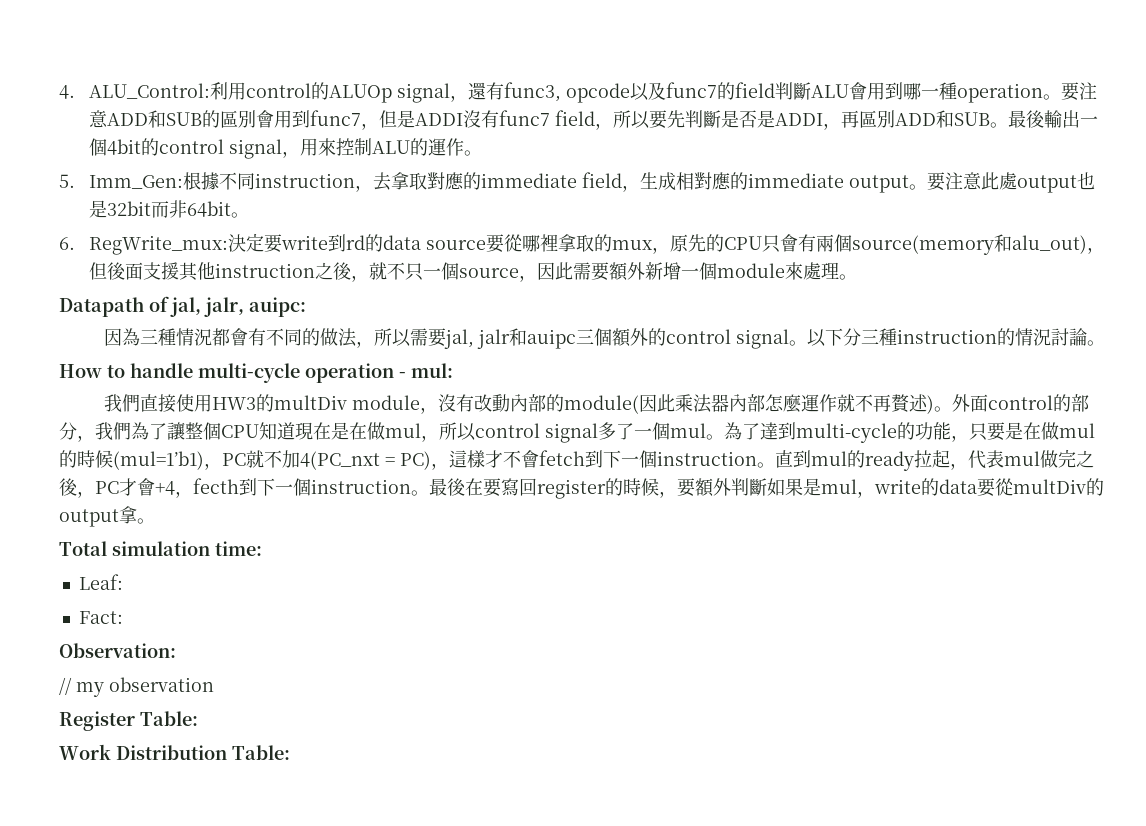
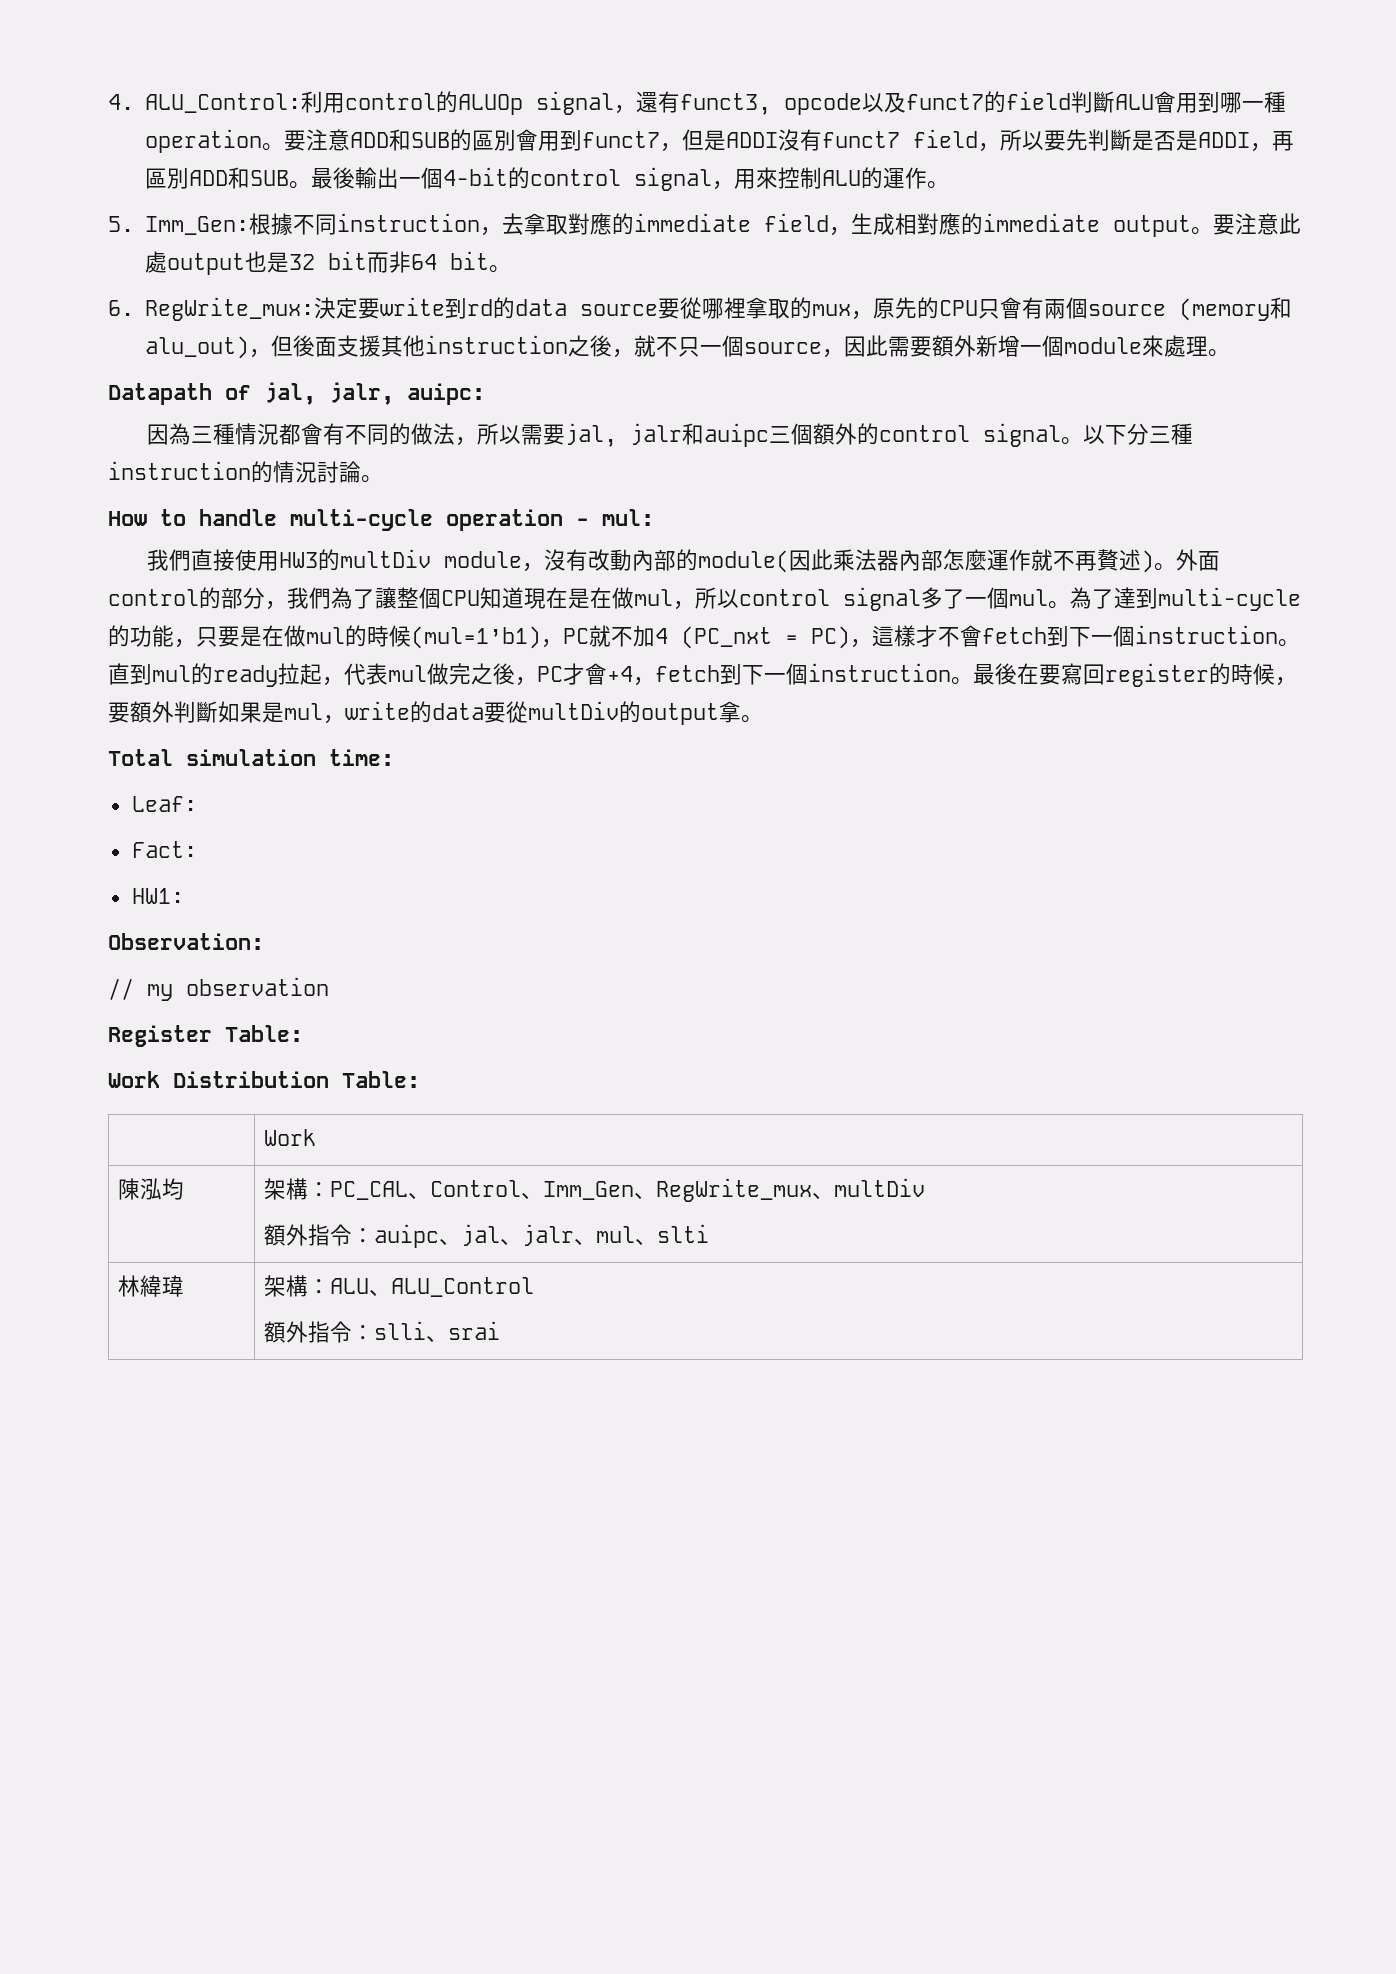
- 4. ALU_Control:利用control的ALUOp signal，還有func3, opcode以及func7的field判斷ALU會用到哪一種operation。
+ 4. ALU_Control:利用control的ALUOp signal，還有funct3, opcode以及funct7的field判斷ALU會用到哪一種operation。
- 要注意ADD和SUB的區別會用到func7，但是ADDI沒有func7 field，所以要先判斷是否是ADDI，再區別ADD和SUB。
+ 要注意ADD和SUB的區別會用到funct7，但是ADDI沒有funct7 field，所以要先判斷是否是ADDI，再區別ADD和SUB。
- 最後輸出一個4bit的control signal，用來控制ALU的運作。
+ 最後輸出一個4-bit的control signal，用來控制ALU的運作。
- 要注意此處output也是32bit而非64bit。
+ 要注意此處output也是32 bit而非64 bit。
- 6. RegWrite_mux:決定要write到rd的data source要從哪裡拿取的mux，原先的CPU只會有兩個source(memory和alu_out)，但後面支援其他instruction之後，就不只一個source，因此需要額外新增一個module來處理。
+ 6. RegWrite_mux:決定要write到rd的data source要從哪裡拿取的mux，原先的CPU只會有兩個source (memory和alu_out)，但後面支援其他instruction之後，就不只一個source，因此需要額外新增一個module來處理。
- 為了達到multi-cycle的功能，只要是在做mul的時候(mul=1’b1)，PC就不加4(PC_nxt = PC)，這樣才不會fetch到下一個instruction。
+ 為了達到multi-cycle的功能，只要是在做mul的時候(mul=1’b1)，PC就不加4 (PC_nxt = PC)，這樣才不會fetch到下一個instruction。
- 直到mul的ready拉起，代表mul做完之後，PC才會+4，fecth到下一個instruction。
+ 直到mul的ready拉起，代表mul做完之後，PC才會+4，fetch到下一個instruction。
+ HW1:
+ | Work
+ 陳泓均 | 架構：PC_CAL、Control、Imm_Gen、RegWrite_mux、multDiv
+ 額外指令：auipc、jal、jalr、mul、slti
+ 林緯瑋 | 架構：ALU、ALU_Control
+ 額外指令：slli、srai

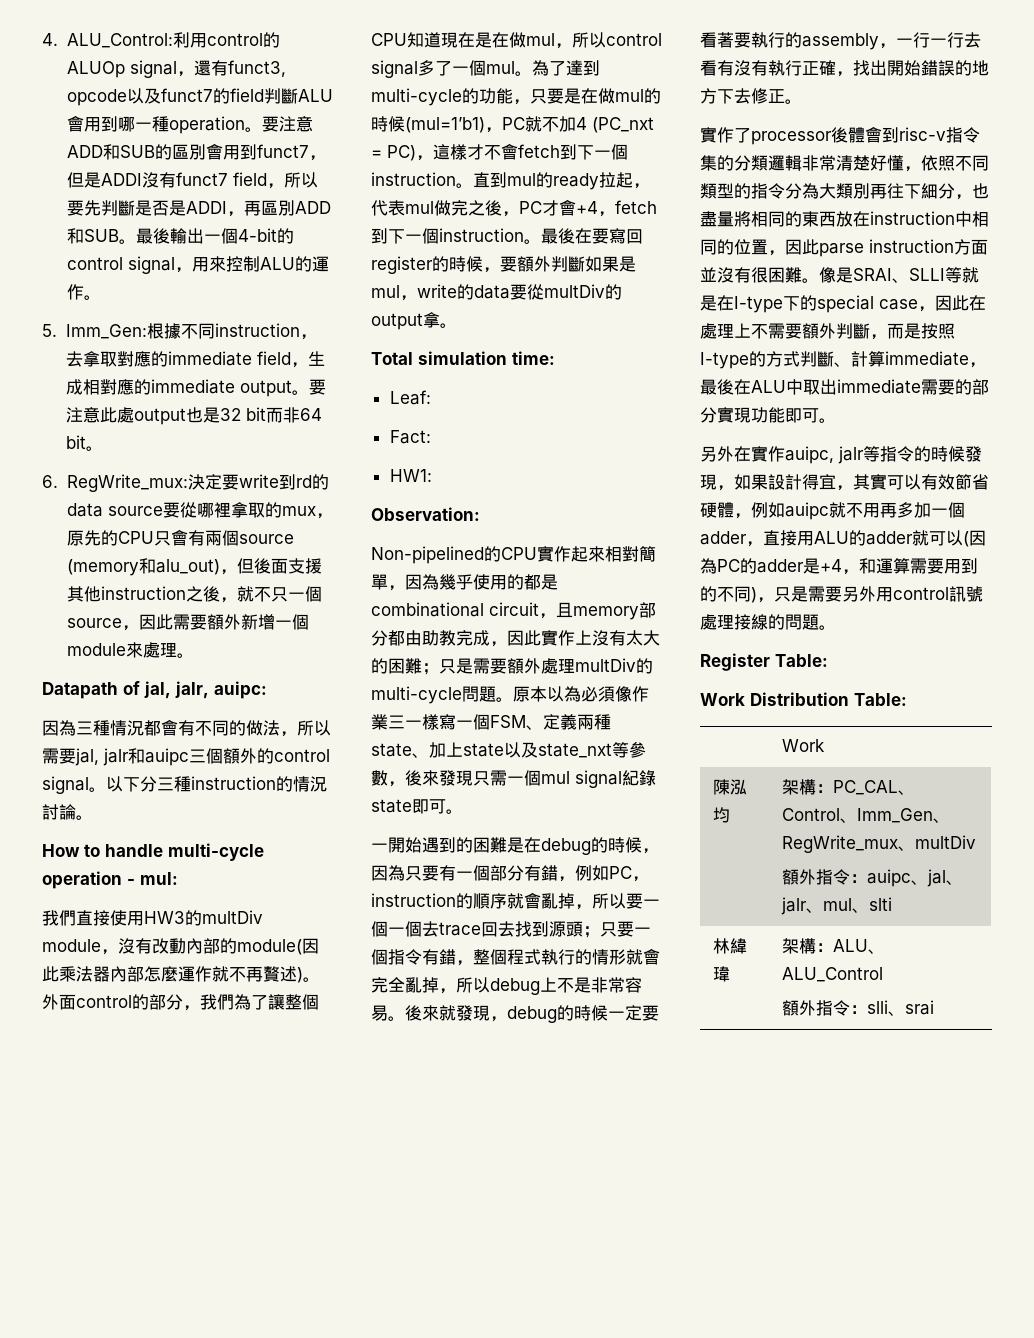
- // my observation
+ Non-pipelined的CPU實作起來相對簡單，因為幾乎使用的都是combinational circuit，且memory部分都由助教完成，因此實作上沒有太大的困難；只是需要額外處理multDiv的multi-cycle問題。原本以為必須像作業三一樣寫一個FSM、定義兩種state、加上state以及state_nxt等參數，後來發現只需一個mul signal紀錄state即可。
+ 一開始遇到的困難是在debug的時候，因為只要有一個部分有錯，例如PC，instruction的順序就會亂掉，所以要一個一個去trace回去找到源頭；只要一個指令有錯，整個程式執行的情形就會完全亂掉，所以debug上不是非常容易。後來就發現，debug的時候一定要看著要執行的assembly，一行一行去看有沒有執行正確，找出開始錯誤的地方下去修正。
+ 實作了processor後體會到risc-v指令集的分類邏輯非常清楚好懂，依照不同類型的指令分為大類別再往下細分，也盡量將相同的東西放在instruction中相同的位置，因此parse instruction方面並沒有很困難。像是SRAI、SLLI等就是在I-type下的special case，因此在處理上不需要額外判斷，而是按照I-type的方式判斷、計算immediate，最後在ALU中取出immediate需要的部分實現功能即可。
+ 另外在實作auipc, jalr等指令的時候發現，如果設計得宜，其實可以有效節省硬體，例如auipc就不用再多加一個adder，直接用ALU的adder就可以(因為PC的adder是+4，和運算需要用到的不同)，只是需要另外用control訊號處理接線的問題。

